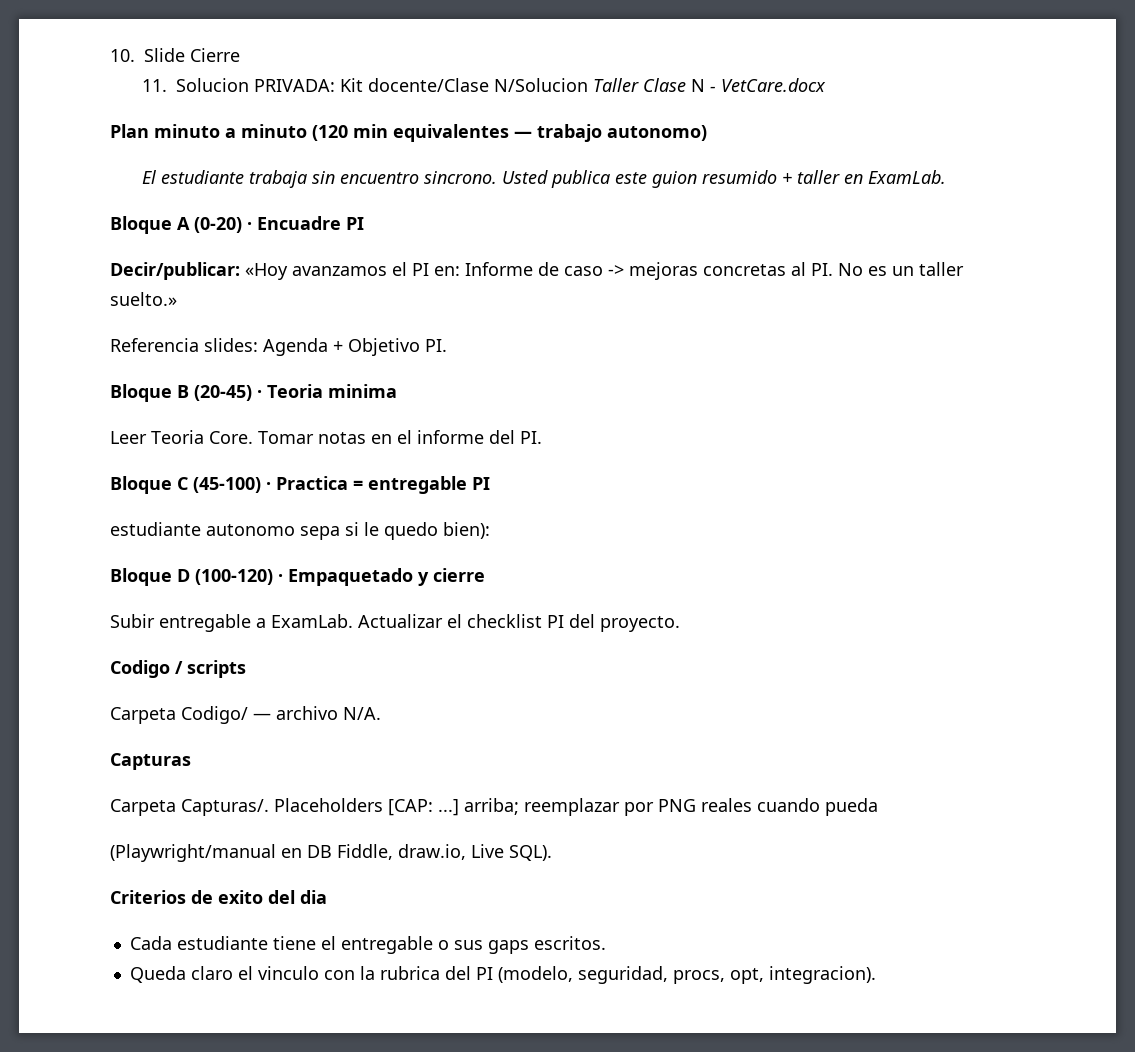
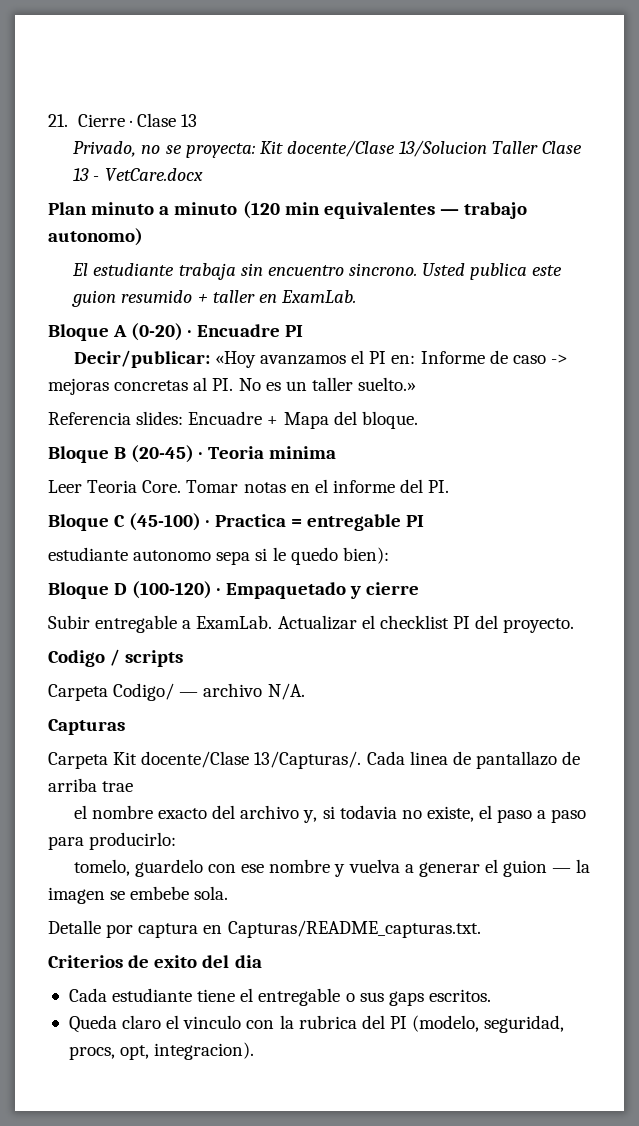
- 10. Slide Cierre
- 11. Solucion PRIVADA: Kit docente/Clase N/Solucion Taller Clase N - VetCare.docx
+ 21. Cierre · Clase 13
+ Privado, no se proyecta: Kit docente/Clase 13/Solucion Taller Clase 13 - VetCare.docx
- Referencia slides: Agenda + Objetivo PI.
+ Referencia slides: Encuadre + Mapa del bloque.
- Carpeta Capturas/. Placeholders [CAP: ...] arriba; reemplazar por PNG reales cuando pueda
- (Playwright/manual en DB Fiddle, draw.io, Live SQL).
+ Carpeta Kit docente/Clase 13/Capturas/. Cada linea de pantallazo de arriba trae
+ el nombre exacto del archivo y, si todavia no existe, el paso a paso para producirlo:
+ tomelo, guardelo con ese nombre y vuelva a generar el guion — la imagen se embebe sola.
+ Detalle por captura en Capturas/README_capturas.txt.

